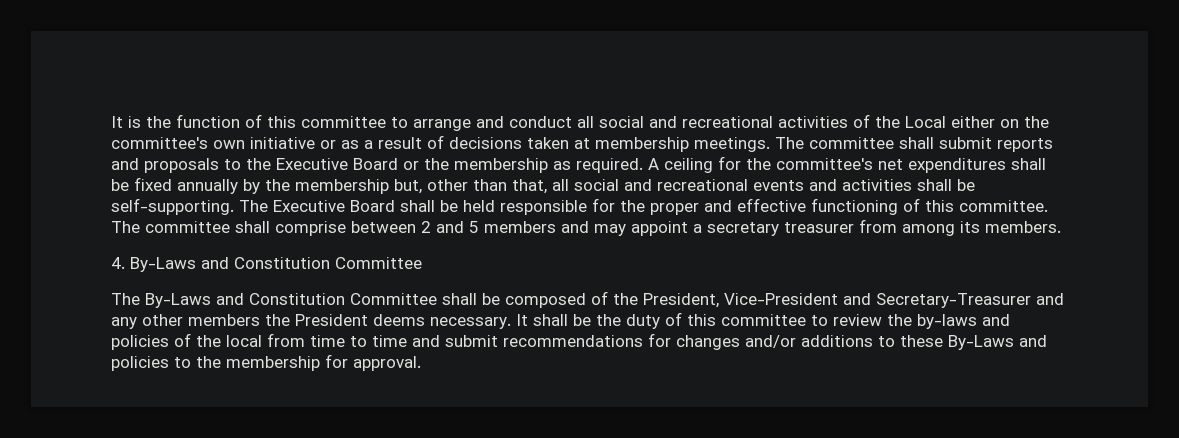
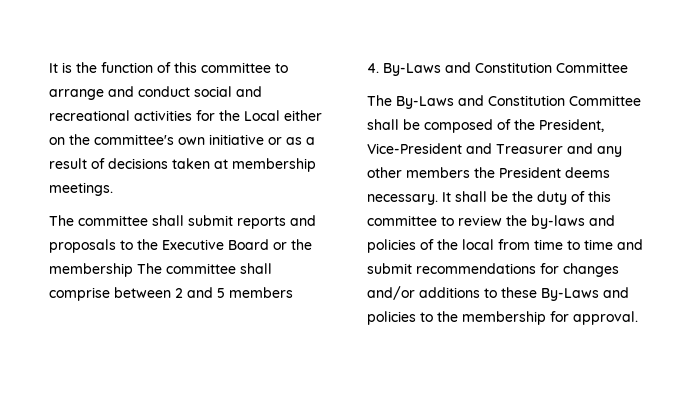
- It is the function of this committee to arrange and conduct all social and recreational activities of the Local either on the committee's own initiative or as a result of decisions taken at membership meetings. The committee shall submit reports and proposals to the Executive Board or the membership as required. A ceiling for the committee's net expenditures shall be fixed annually by the membership but, other than that, all social and recreational events and activities shall be self-supporting. The Executive Board shall be held responsible for the proper and effective functioning of this committee. The committee shall comprise between 2 and 5 members and may appoint a secretary treasurer from among its members.
+ It is the function of this committee to arrange and conduct social and recreational activities for the Local either on the committee's own initiative or as a result of decisions taken at membership meetings.
+ The committee shall submit reports and proposals to the Executive Board or the membership The committee shall comprise between 2 and 5 members
- The By-Laws and Constitution Committee shall be composed of the President, Vice-President and Secretary-Treasurer and any other members the President deems necessary.
+ The By-Laws and Constitution Committee shall be composed of the President, Vice-President and Treasurer and any other members the President deems necessary.

